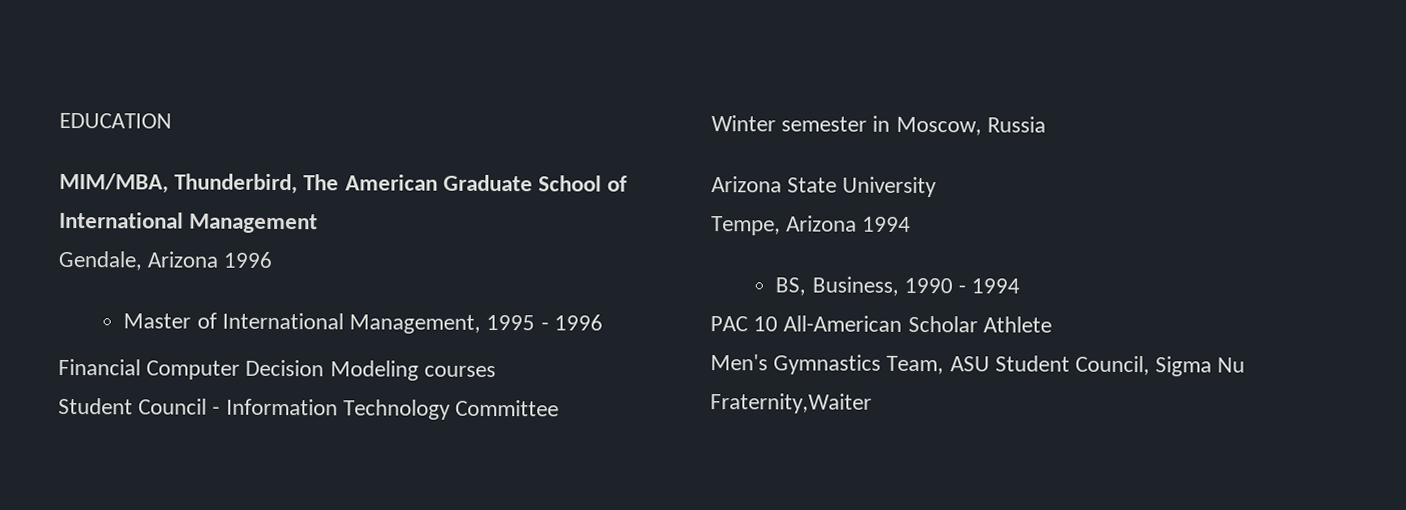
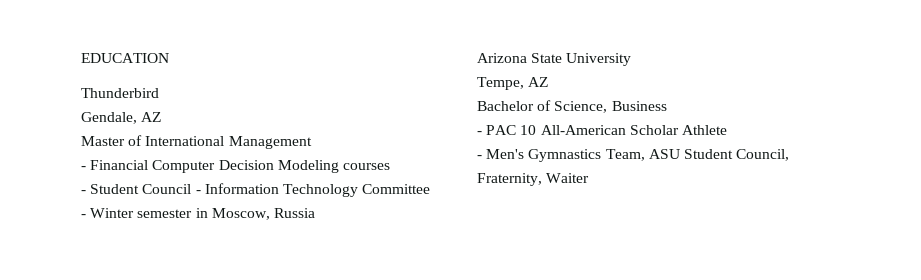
- MIM/MBA, Thunderbird, The American Graduate School of International Management
- Gendale, Arizona 1996
- Master of International Management, 1995 - 1996
- Financial Computer Decision Modeling courses
+ Thunderbird
+ Gendale, AZ
+ Master of International Management
+ - Financial Computer Decision Modeling courses
- Student Council - Information Technology Committee
+ - Student Council - Information Technology Committee
- Winter semester in Moscow, Russia
+ - Winter semester in Moscow, Russia
- Tempe, Arizona 1994
- BS, Business, 1990 - 1994
- PAC 10 All-American Scholar Athlete
+ Tempe, AZ
+ Bachelor of Science, Business
+ - PAC 10 All-American Scholar Athlete
- Men's Gymnastics Team, ASU Student Council, Sigma Nu Fraternity,Waiter
+ - Men's Gymnastics Team, ASU Student Council, Fraternity, Waiter

